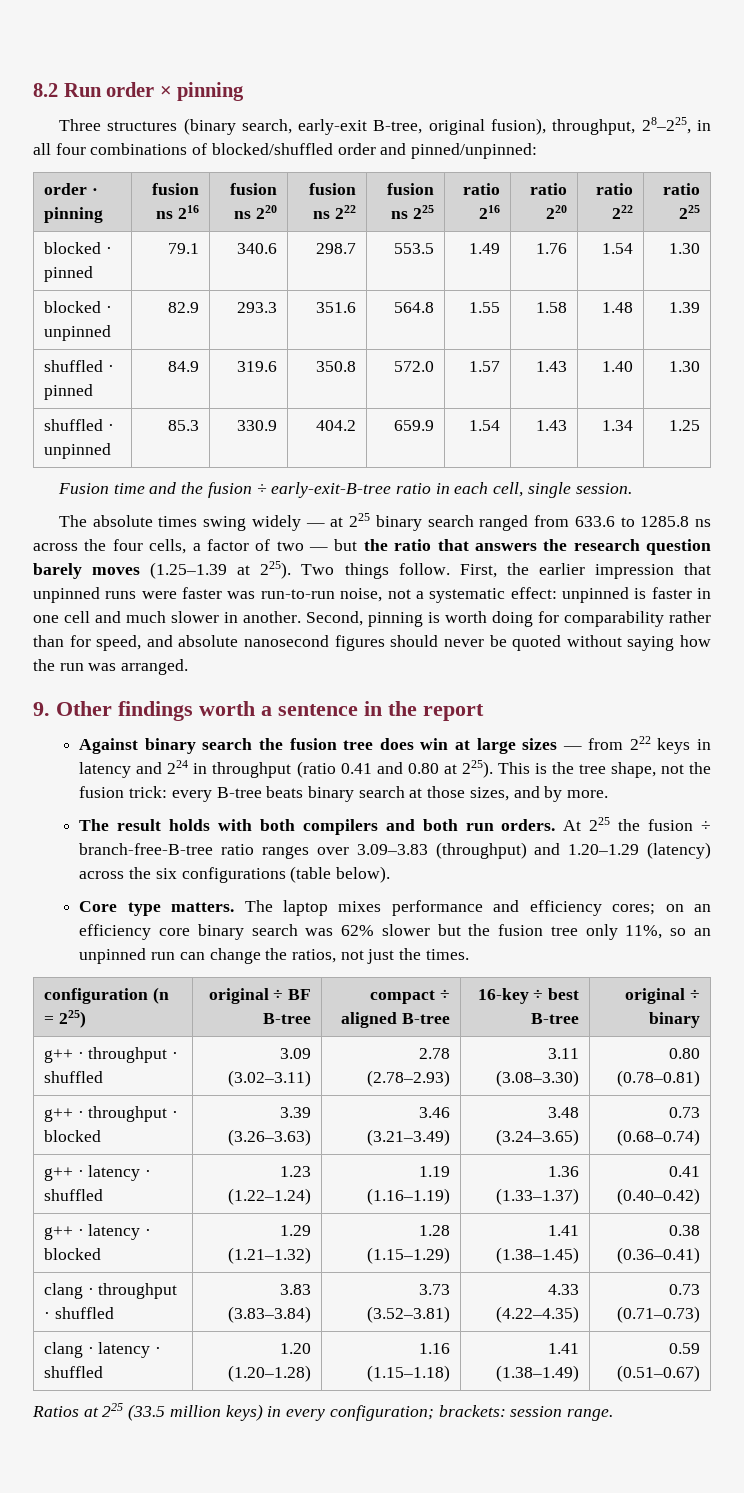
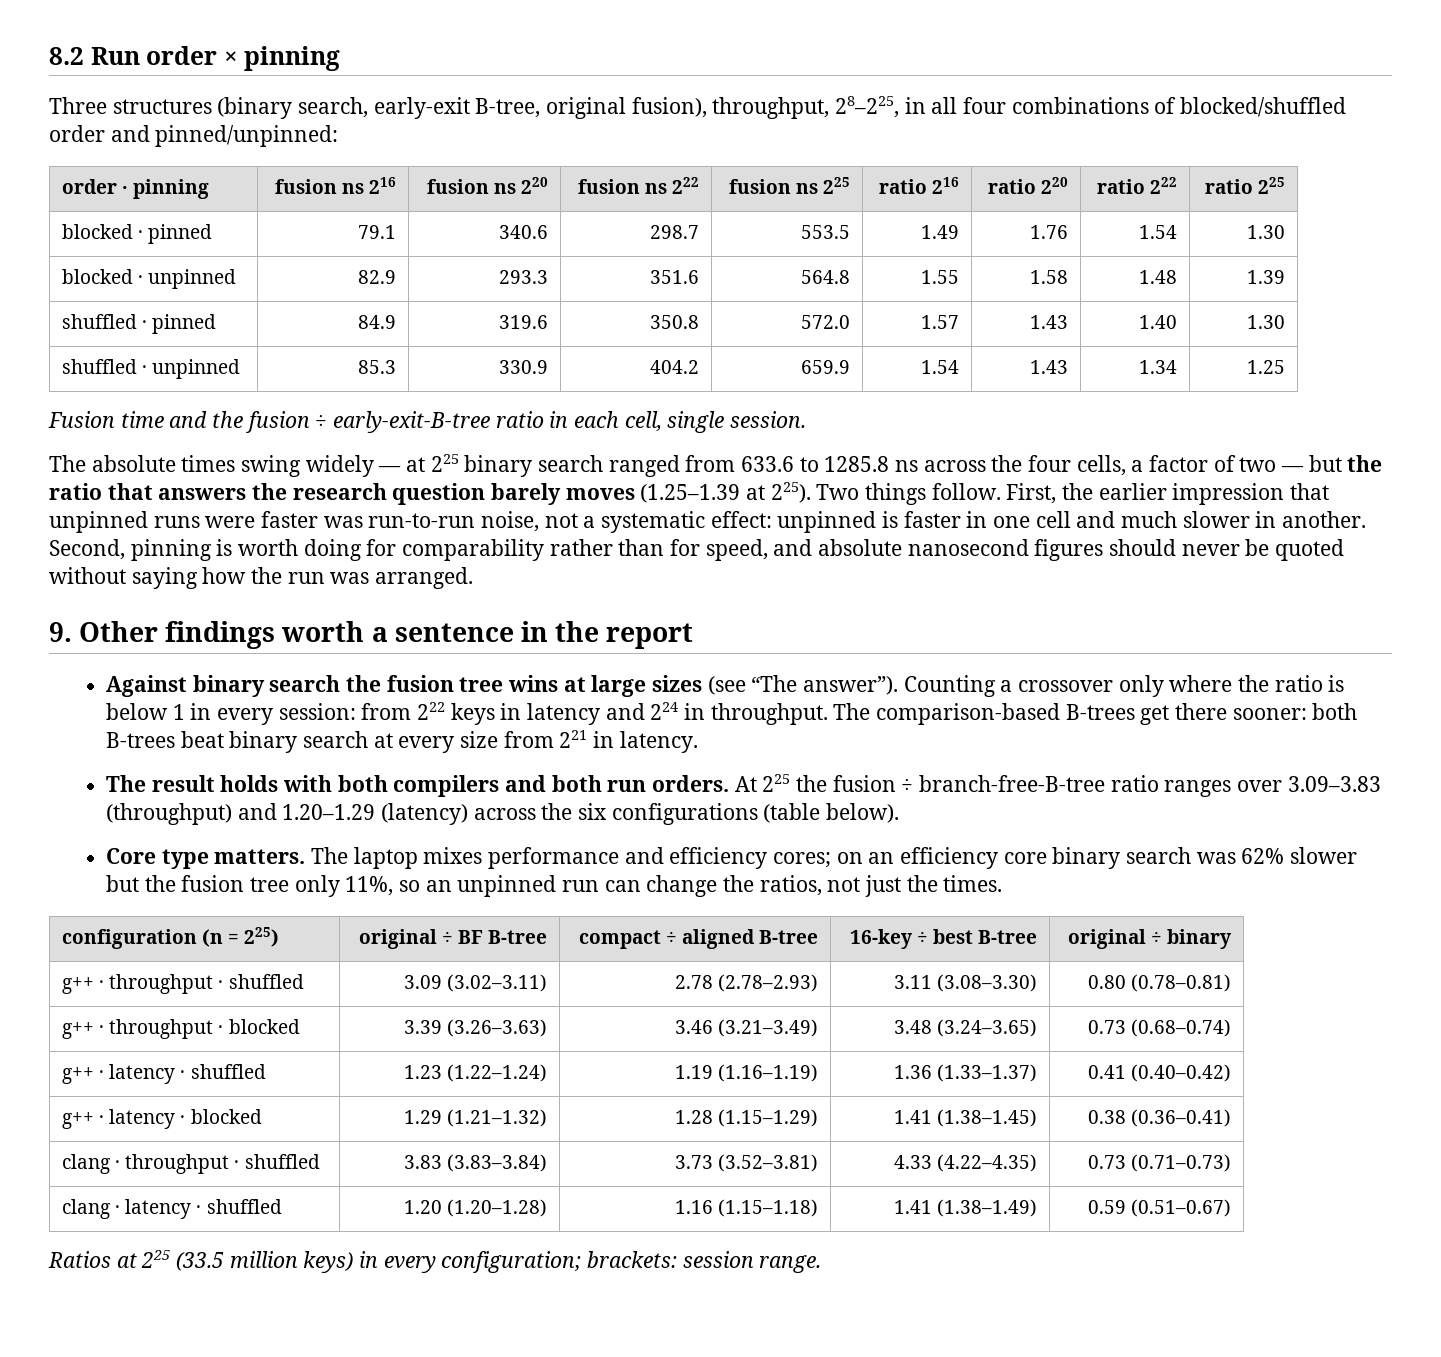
- Against binary search the fusion tree does win at large sizes — from 222 keys in latency and 224 in throughput (ratio 0.41 and 0.80 at 225). This is the tree shape, not the fusion trick: every B-tree beats binary search at those sizes, and by more.
+ Against binary search the fusion tree wins at large sizes (see “The answer”). Counting a crossover only where the ratio is below 1 in every session: from 222 keys in latency and 224 in throughput. The comparison-based B-trees get there sooner: both B-trees beat binary search at every size from 221 in latency.

